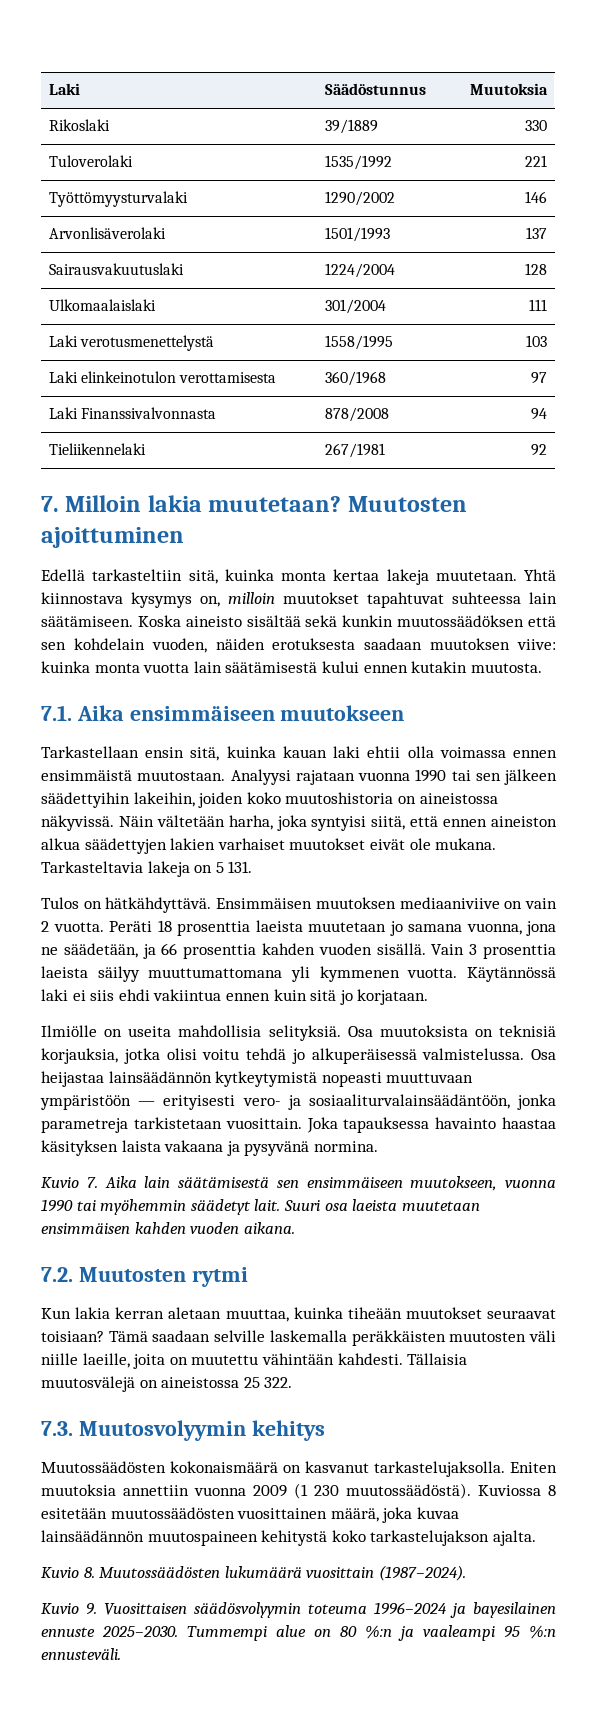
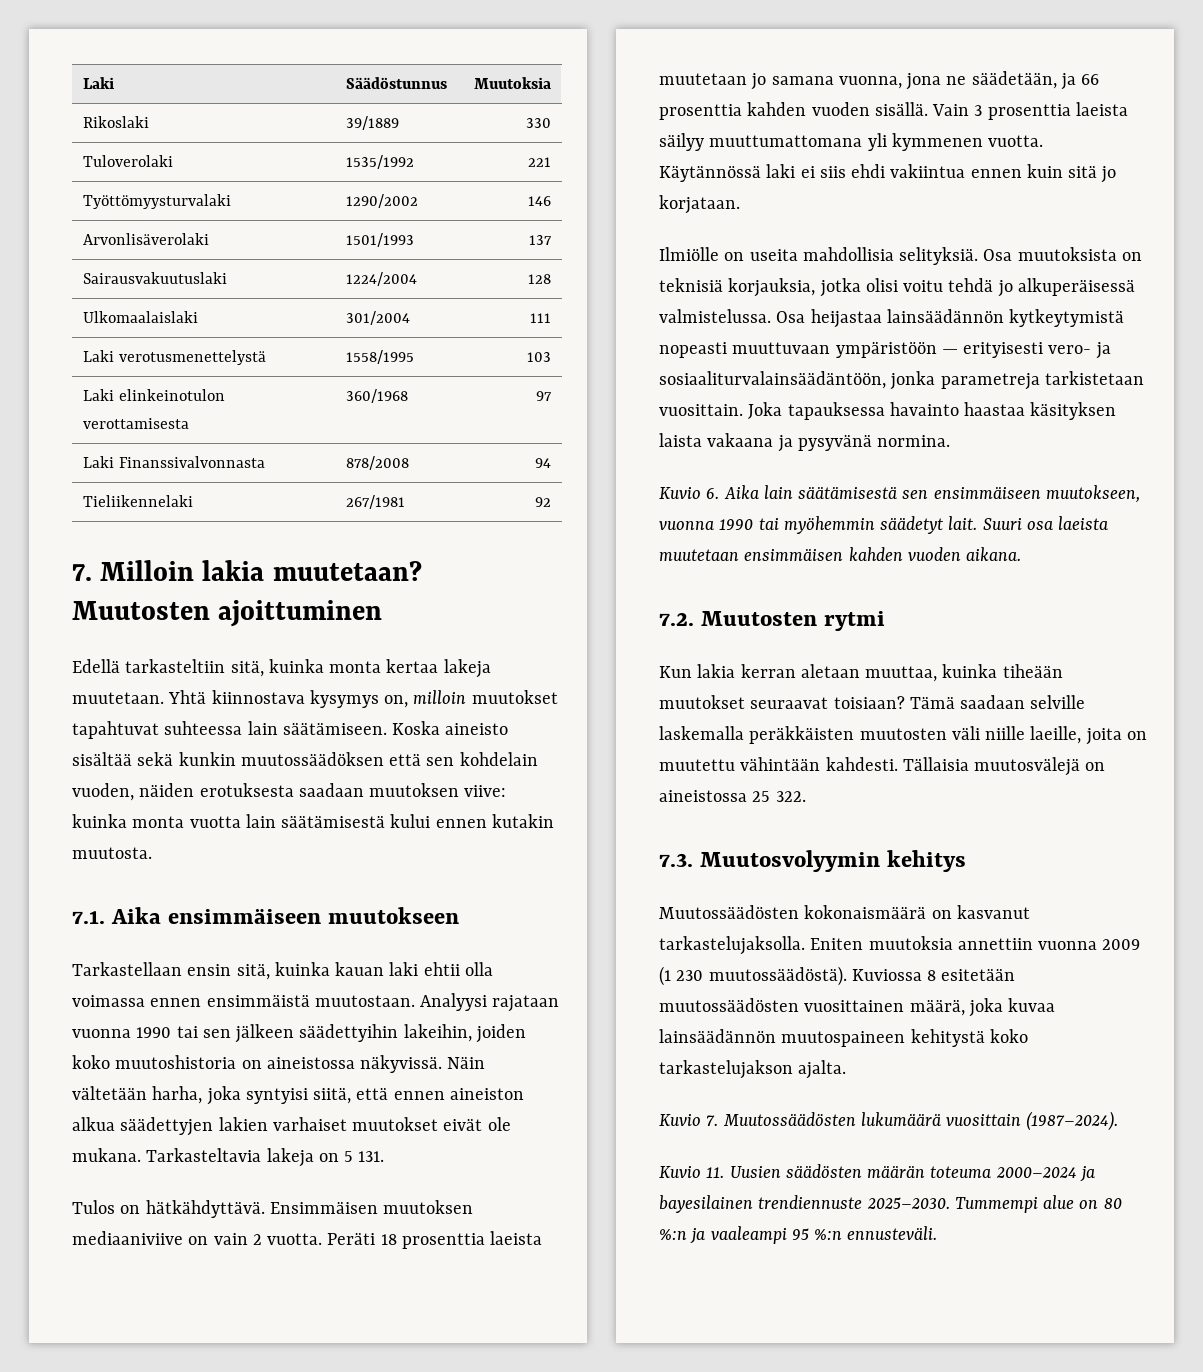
- Kuvio 7. Aika lain säätämisestä sen ensimmäiseen muutokseen, vuonna 1990 tai myöhemmin säädetyt lait.
+ Kuvio 6. Aika lain säätämisestä sen ensimmäiseen muutokseen, vuonna 1990 tai myöhemmin säädetyt lait.
- Kuvio 8. Muutossäädösten lukumäärä vuosittain (1987–2024).
+ Kuvio 7. Muutossäädösten lukumäärä vuosittain (1987–2024).
- Kuvio 9. Vuosittaisen säädösvolyymin toteuma 1996–2024 ja bayesilainen ennuste 2025–2030.
+ Kuvio 11. Uusien säädösten määrän toteuma 2000–2024 ja bayesilainen trendiennuste 2025–2030.

